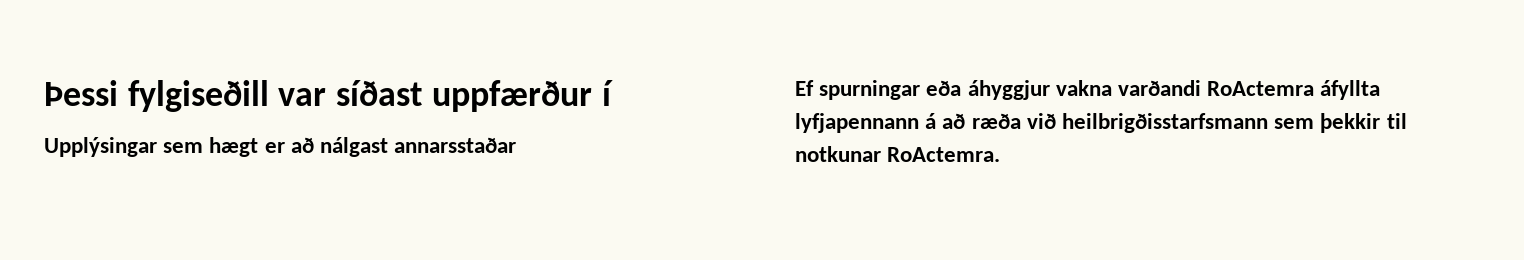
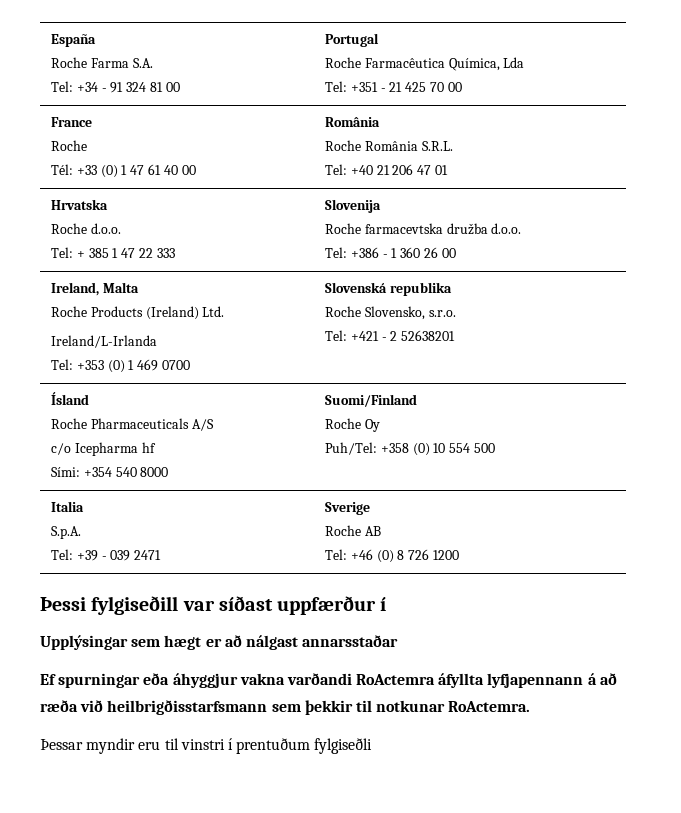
+ España
+ Roche Farma S.A.
+ Tel: +34 - 91 324 81 00 | Portugal
+ Roche Farmacêutica Química, Lda
+ Tel: +351 - 21 425 70 00
+ France
+ Roche
+ Tél: +33 (0) 1 47 61 40 00 | România
+ Roche România S.R.L.
+ Tel: +40 21 206 47 01
+ Hrvatska
+ Roche d.o.o.
+ Tel: + 385 1 47 22 333 | Slovenija
+ Roche farmacevtska družba d.o.o.
+ Tel: +386 - 1 360 26 00
+ Ireland, Malta
+ Roche Products (Ireland) Ltd.
+ Ireland/L-Irlanda
+ Tel: +353 (0) 1 469 0700 | Slovenská republika
+ Roche Slovensko, s.r.o.
+ Tel: +421 - 2 52638201
+ Ísland
+ Roche Pharmaceuticals A/S
+ c/o Icepharma hf
+ Sími: +354 540 8000 | Suomi/Finland
+ Roche Oy
+ Puh/Tel: +358 (0) 10 554 500
+ Italia
+ S.p.A.
+ Tel: +39 - 039 2471 | Sverige
+ Roche AB
+ Tel: +46 (0) 8 726 1200
+ Þessar myndir eru til vinstri í prentuðum fylgiseðli

